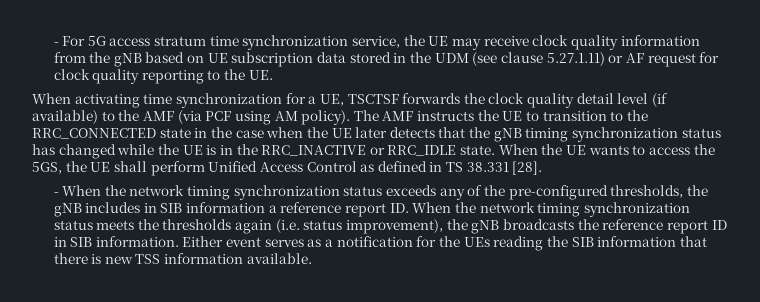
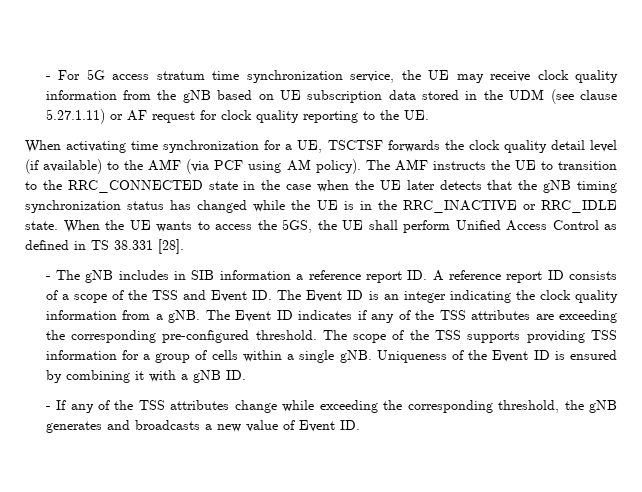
- - When the network timing synchronization status exceeds any of the pre-configured thresholds, the gNB includes in SIB information a reference report ID. When the network timing synchronization status meets the thresholds again (i.e. status improvement), the gNB broadcasts the reference report ID in SIB information. Either event serves as a notification for the UEs reading the SIB information that there is new TSS information available.
+ - The gNB includes in SIB information a reference report ID. A reference report ID consists of a scope of the TSS and Event ID. The Event ID is an integer indicating the clock quality information from a gNB. The Event ID indicates if any of the TSS attributes are exceeding the corresponding pre-configured threshold. The scope of the TSS supports providing TSS information for a group of cells within a single gNB. Uniqueness of the Event ID is ensured by combining it with a gNB ID.
+ - If any of the TSS attributes change while exceeding the corresponding threshold, the gNB generates and broadcasts a new value of Event ID.

